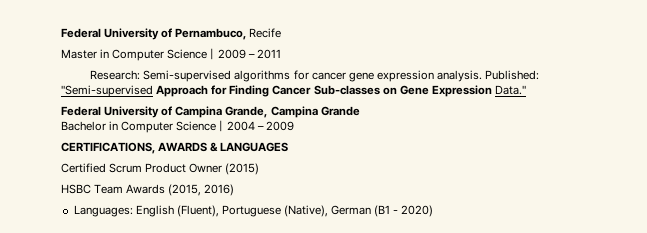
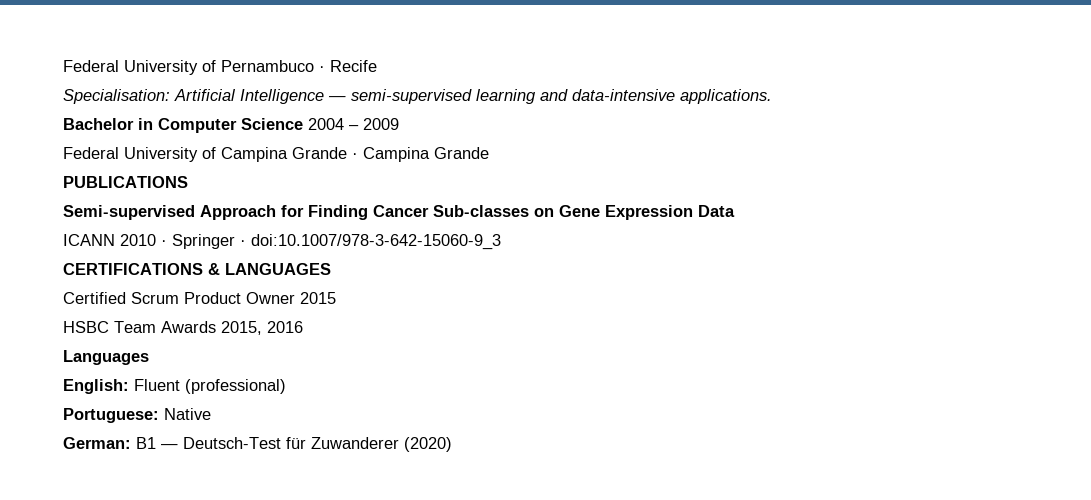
- Federal University of Pernambuco, Recife
+ Federal University of Pernambuco · Recife
- Master in Computer Science | 2009 – 2011
- Research: Semi-supervised algorithms for cancer gene expression analysis. Published: "Semi-supervised Approach for Finding Cancer Sub-classes on Gene Expression Data."
- Federal University of Campina Grande, Campina Grande
- Bachelor in Computer Science | 2004 – 2009
- CERTIFICATIONS, AWARDS & LANGUAGES
+ Specialisation: Artificial Intelligence — semi-supervised learning and data-intensive applications.
+ Bachelor in Computer Science 2004 – 2009
+ Federal University of Campina Grande · Campina Grande
+ PUBLICATIONS
+ Semi-supervised Approach for Finding Cancer Sub-classes on Gene Expression Data
+ ICANN 2010 · Springer · doi:10.1007/978-3-642-15060-9_3
+ CERTIFICATIONS & LANGUAGES
- Certified Scrum Product Owner (2015)
+ Certified Scrum Product Owner 2015
- HSBC Team Awards (2015, 2016)
- Languages: English (Fluent), Portuguese (Native), German (B1 - 2020)
+ HSBC Team Awards 2015, 2016
+ Languages
+ English: Fluent (professional)
+ Portuguese: Native
+ German: B1 — Deutsch-Test für Zuwanderer (2020)

